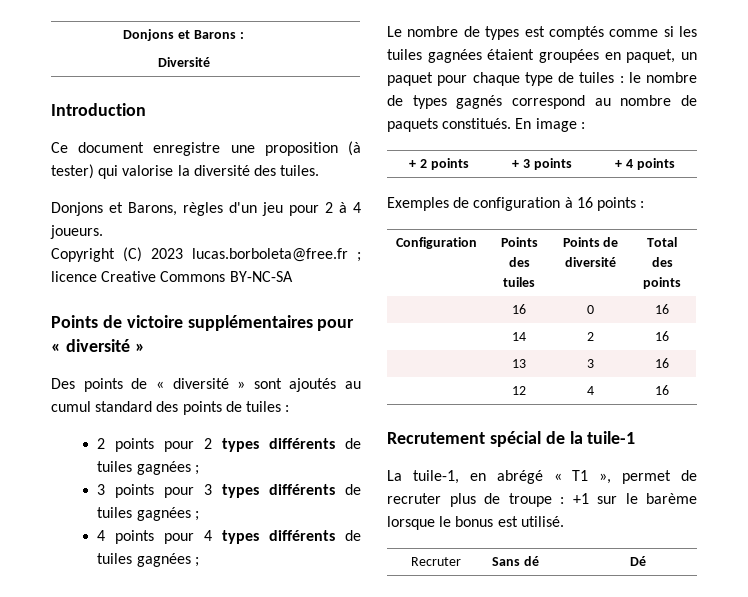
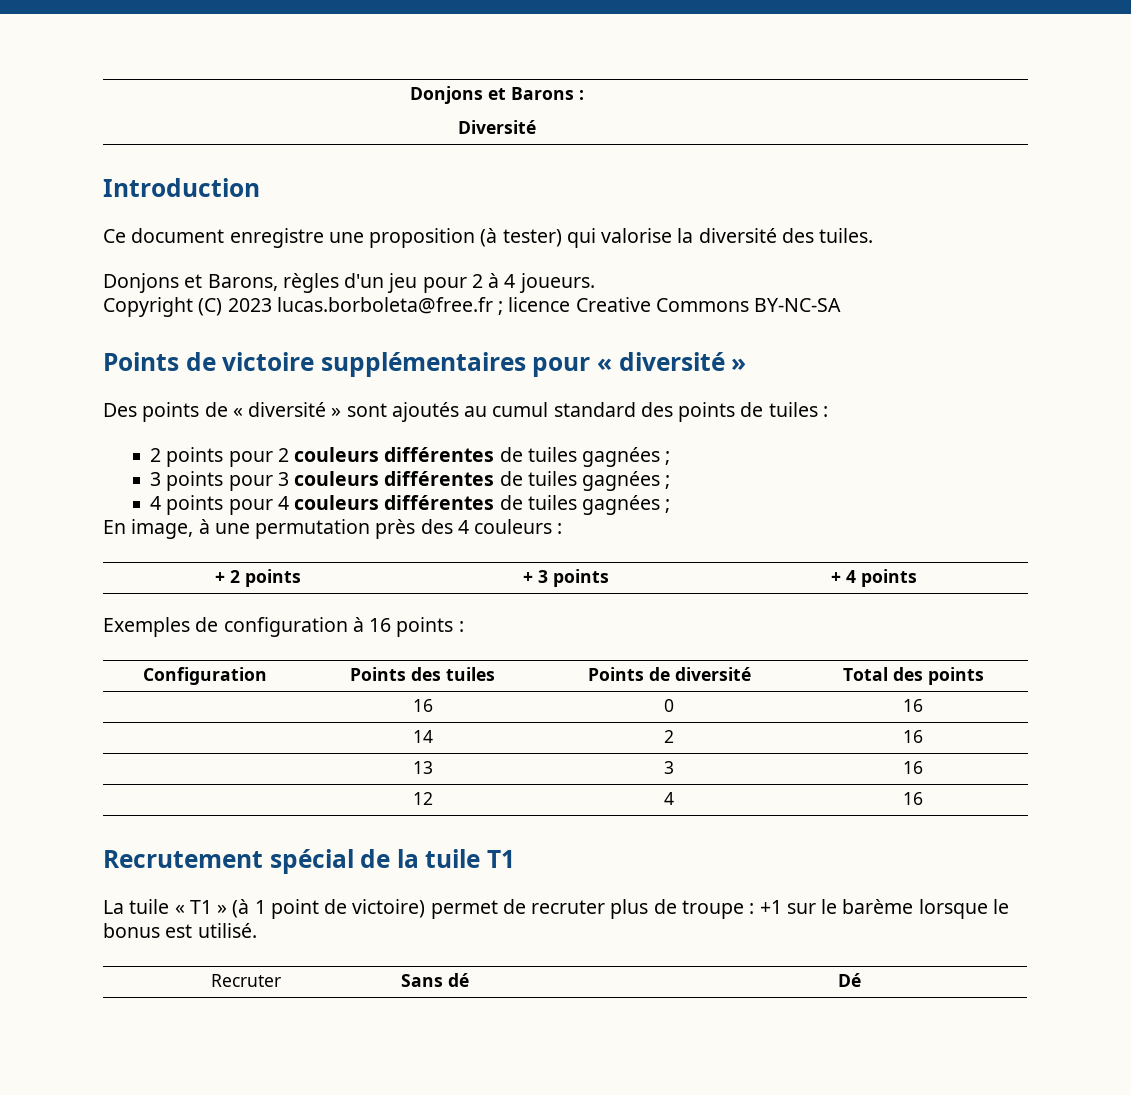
- 2 points pour 2 types différents de tuiles gagnées ;
+ 2 points pour 2 couleurs différentes de tuiles gagnées ;
- 3 points pour 3 types différents de tuiles gagnées ;
+ 3 points pour 3 couleurs différentes de tuiles gagnées ;
- 4 points pour 4 types différents de tuiles gagnées ;
- Le nombre de types est comptés comme si les tuiles gagnées étaient groupées en paquet, un paquet pour chaque type de tuiles : le nombre de types gagnés correspond au nombre de paquets constitués. En image :
+ 4 points pour 4 couleurs différentes de tuiles gagnées ;
+ En image, à une permutation près des 4 couleurs :
- Recrutement spécial de la tuile-1
+ Recrutement spécial de la tuile T1
- La tuile-1, en abrégé « T1 », permet de recruter plus de troupe : +1 sur le barème lorsque le bonus est utilisé.
+ La tuile « T1 » (à 1 point de victoire) permet de recruter plus de troupe : +1 sur le barème lorsque le bonus est utilisé.

